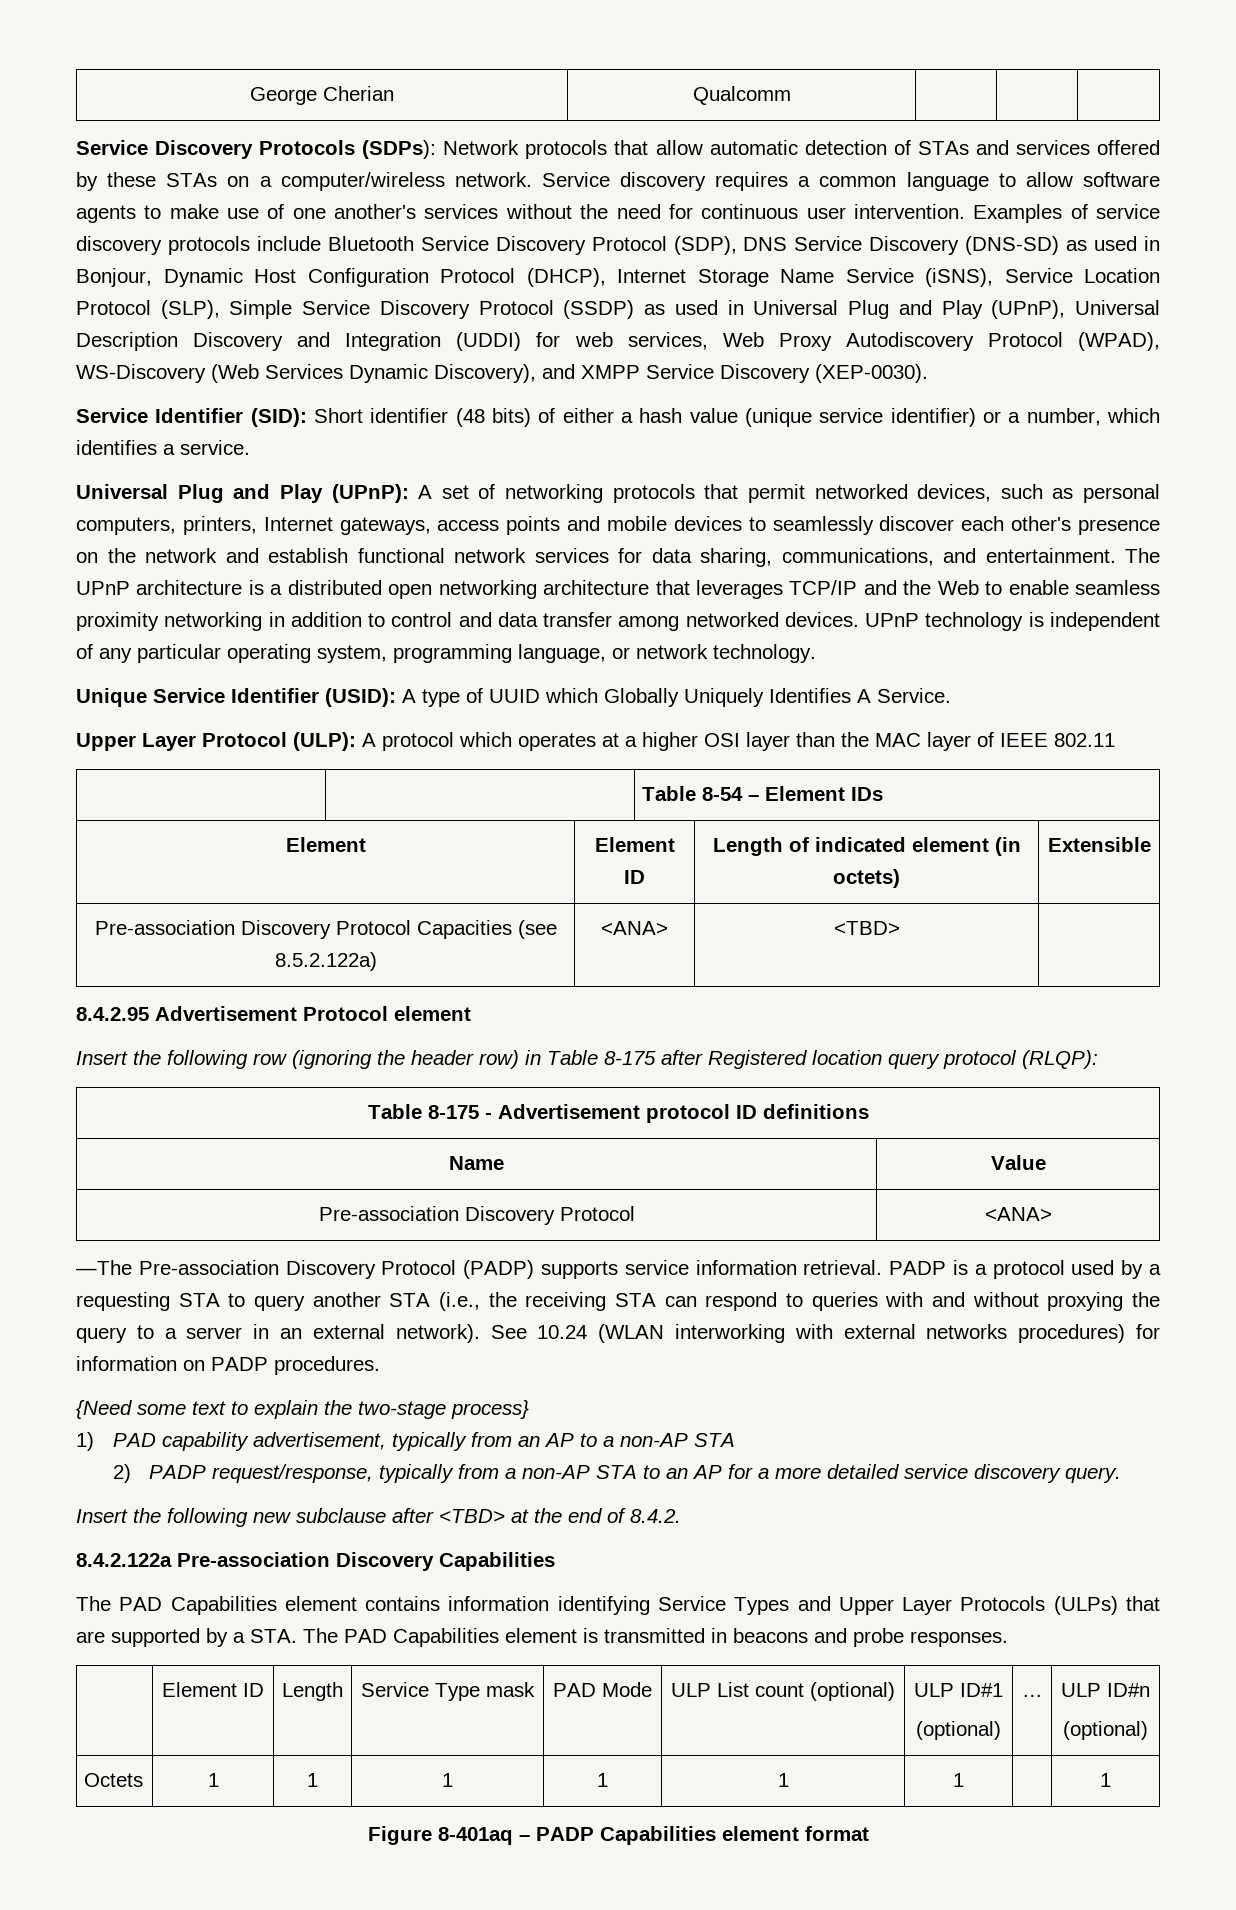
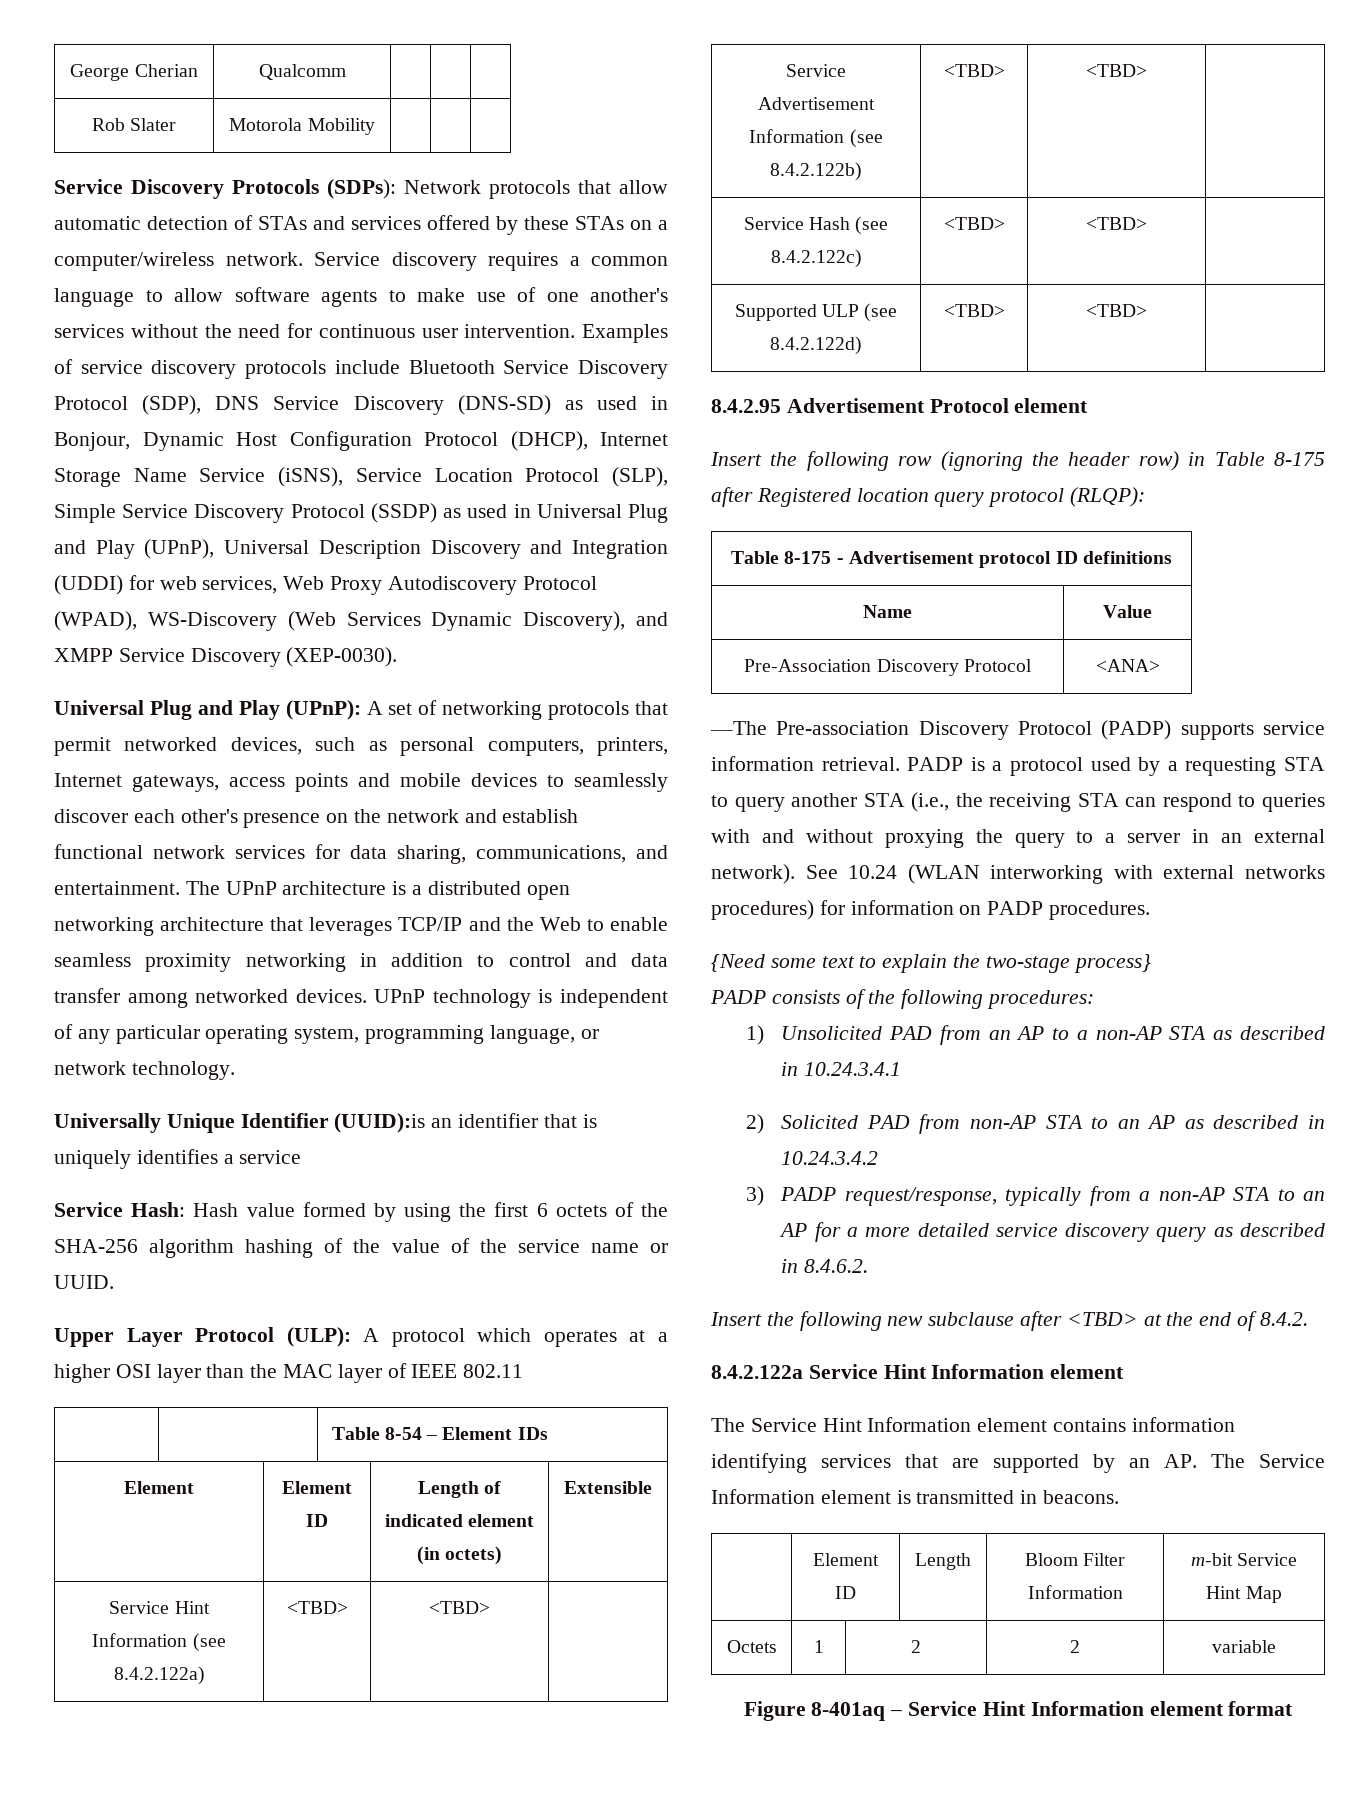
+ Rob Slater | Motorola Mobility | | |
- Service Identifier (SID): Short identifier (48 bits) of either a hash value (unique service identifier) or a number, which identifies a service.
- Unique Service Identifier (USID): A type of UUID which Globally Uniquely Identifies A Service.
+ Universally Unique Identifier (UUID):is an identifier that is uniquely identifies a service
+ Service Hash: Hash value formed by using the first 6 octets of the SHA-256 algorithm hashing of the value of the service name or UUID.
- Pre-association Discovery Protocol Capacities (see 8.5.2.122a) | <ANA> | <TBD> |
+ Service Hint Information (see 8.4.2.122a) | <TBD> | <TBD> |
+ Service Advertisement Information (see 8.4.2.122b) | <TBD> | <TBD> |
+ Service Hash (see 8.4.2.122c) | <TBD> | <TBD> |
+ Supported ULP (see 8.4.2.122d) | <TBD> | <TBD> |
- Pre-association Discovery Protocol | <ANA>
+ Pre-Association Discovery Protocol | <ANA>
- 1) PAD capability advertisement, typically from an AP to a non-AP STA
- 2) PADP request/response, typically from a non-AP STA to an AP for a more detailed service discovery query.
+ PADP consists of the following procedures:
+ 1) Unsolicited PAD from an AP to a non-AP STA as described in 10.24.3.4.1
+ 2) Solicited PAD from non-AP STA to an AP as described in 10.24.3.4.2
+ 3) PADP request/response, typically from a non-AP STA to an AP for a more detailed service discovery query as described in 8.4.6.2.
- 8.4.2.122a Pre-association Discovery Capabilities
- The PAD Capabilities element contains information identifying Service Types and Upper Layer Protocols (ULPs) that are supported by a STA. The PAD Capabilities element is transmitted in beacons and probe responses.
- | Element ID | Length | Service Type mask | PAD Mode | ULP List count (optional) | ULP ID#1
- (optional) | … | ULP ID#n
- (optional)
- Octets | 1 | 1 | 1 | 1 | 1 | 1 | | 1
+ 8.4.2.122a Service Hint Information element
+ The Service Hint Information element contains information identifying services that are supported by an AP. The Service Information element is transmitted in beacons.
+ | Element ID | Length | Bloom Filter Information | m-bit Service Hint Map
+ Octets | 1 | 2 | 2 | variable
- Figure 8-401aq – PADP Capabilities element format
+ Figure 8-401aq – Service Hint Information element format

